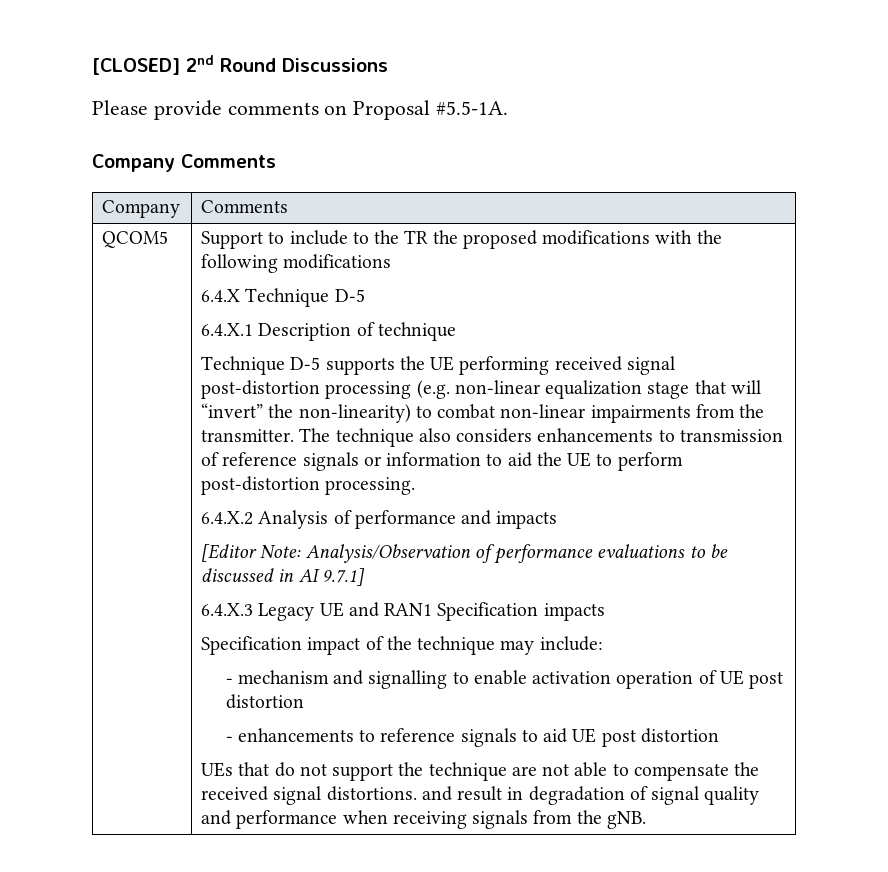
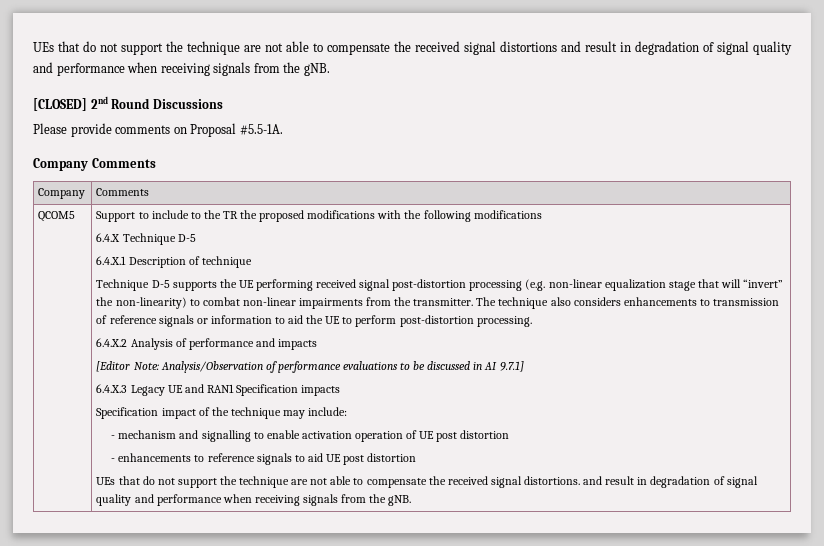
+ UEs that do not support the technique are not able to compensate the received signal distortions and result in degradation of signal quality and performance when receiving signals from the gNB.

